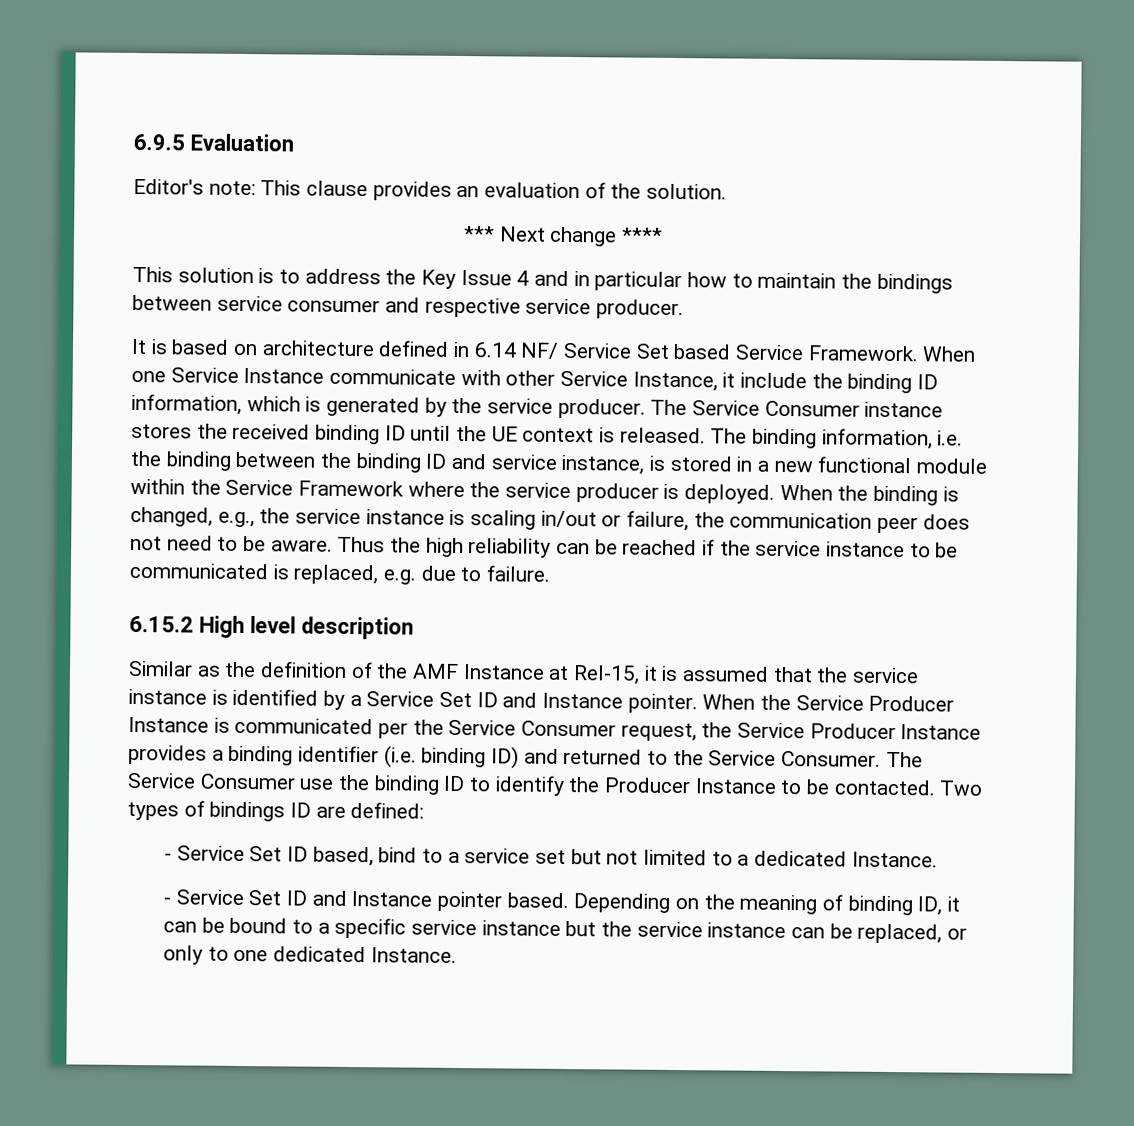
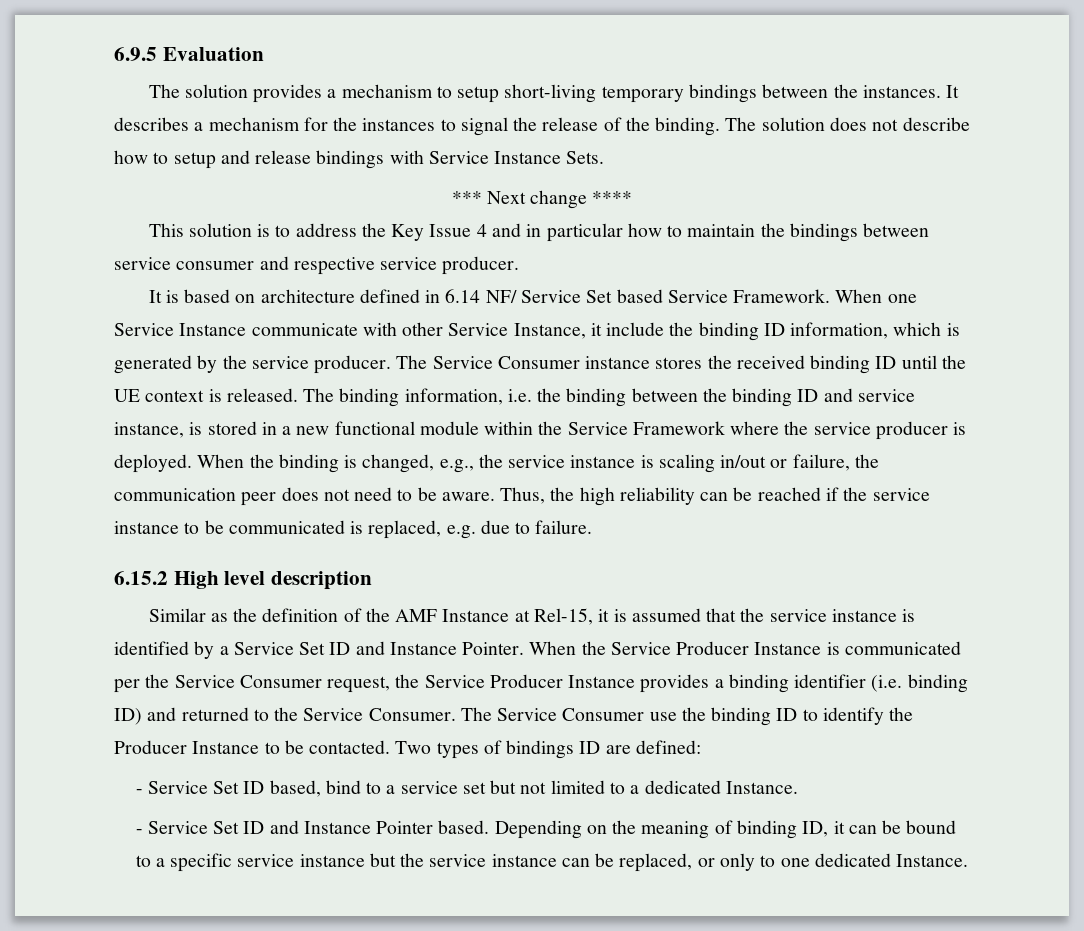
- Editor's note: This clause provides an evaluation of the solution.
+ The solution provides a mechanism to setup short-living temporary bindings between the instances. It describes a mechanism for the instances to signal the release of the binding. The solution does not describe how to setup and release bindings with Service Instance Sets.
- Thus the high reliability can be reached if the service instance to be communicated is replaced, e.g. due to failure.
+ Thus, the high reliability can be reached if the service instance to be communicated is replaced, e.g. due to failure.
- Similar as the definition of the AMF Instance at Rel-15, it is assumed that the service instance is identified by a Service Set ID and Instance pointer.
+ Similar as the definition of the AMF Instance at Rel-15, it is assumed that the service instance is identified by a Service Set ID and Instance Pointer.
- - Service Set ID and Instance pointer based.
+ - Service Set ID and Instance Pointer based.

